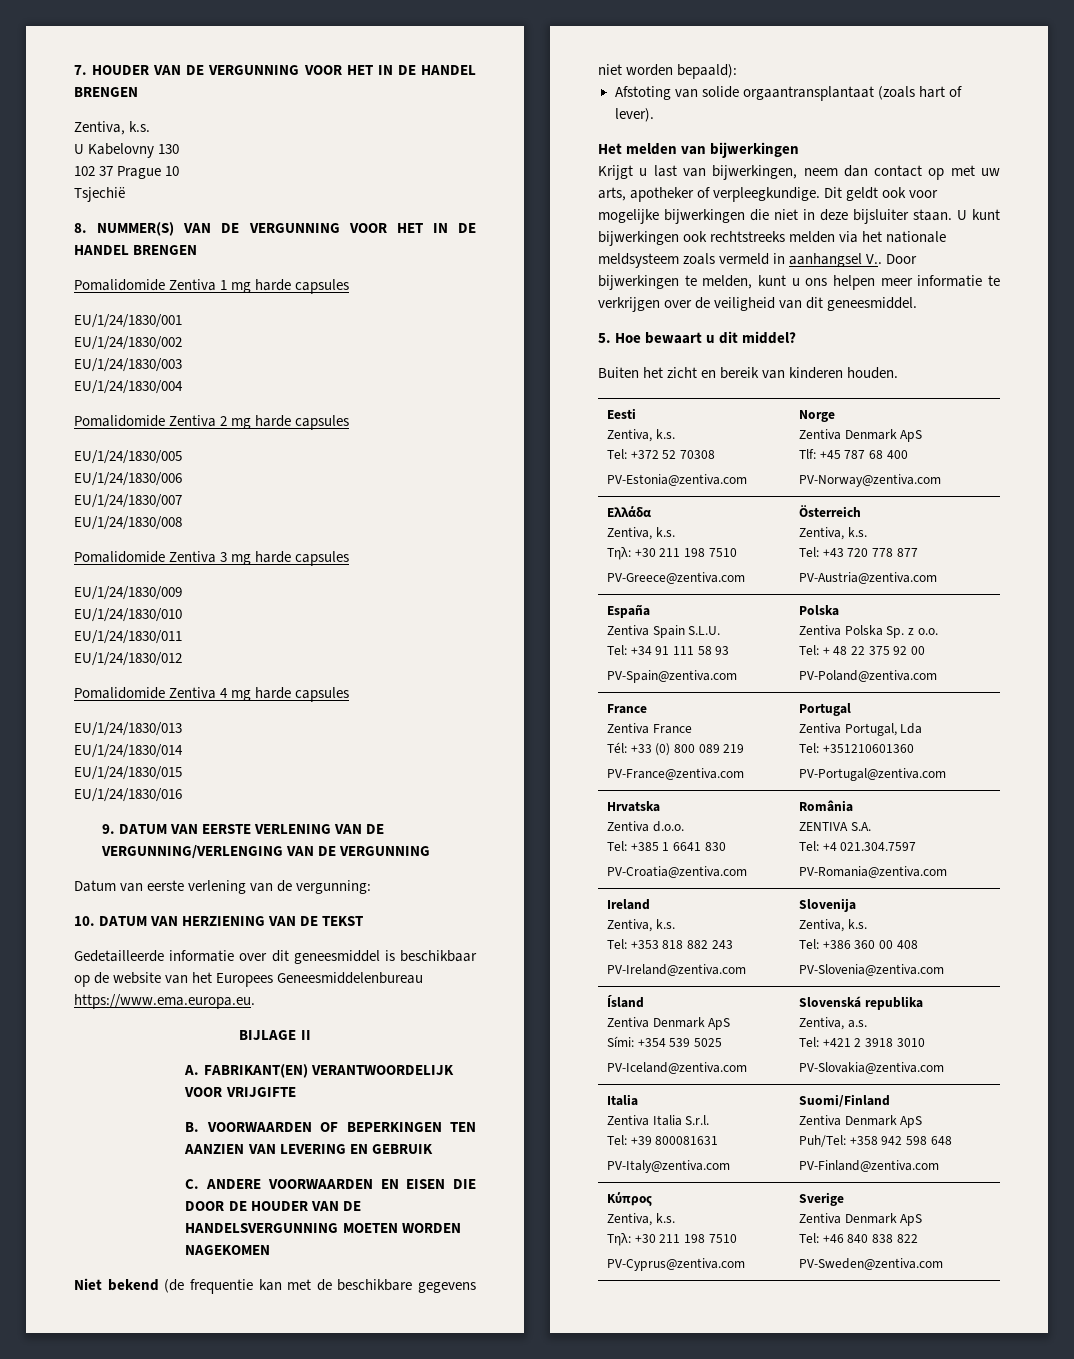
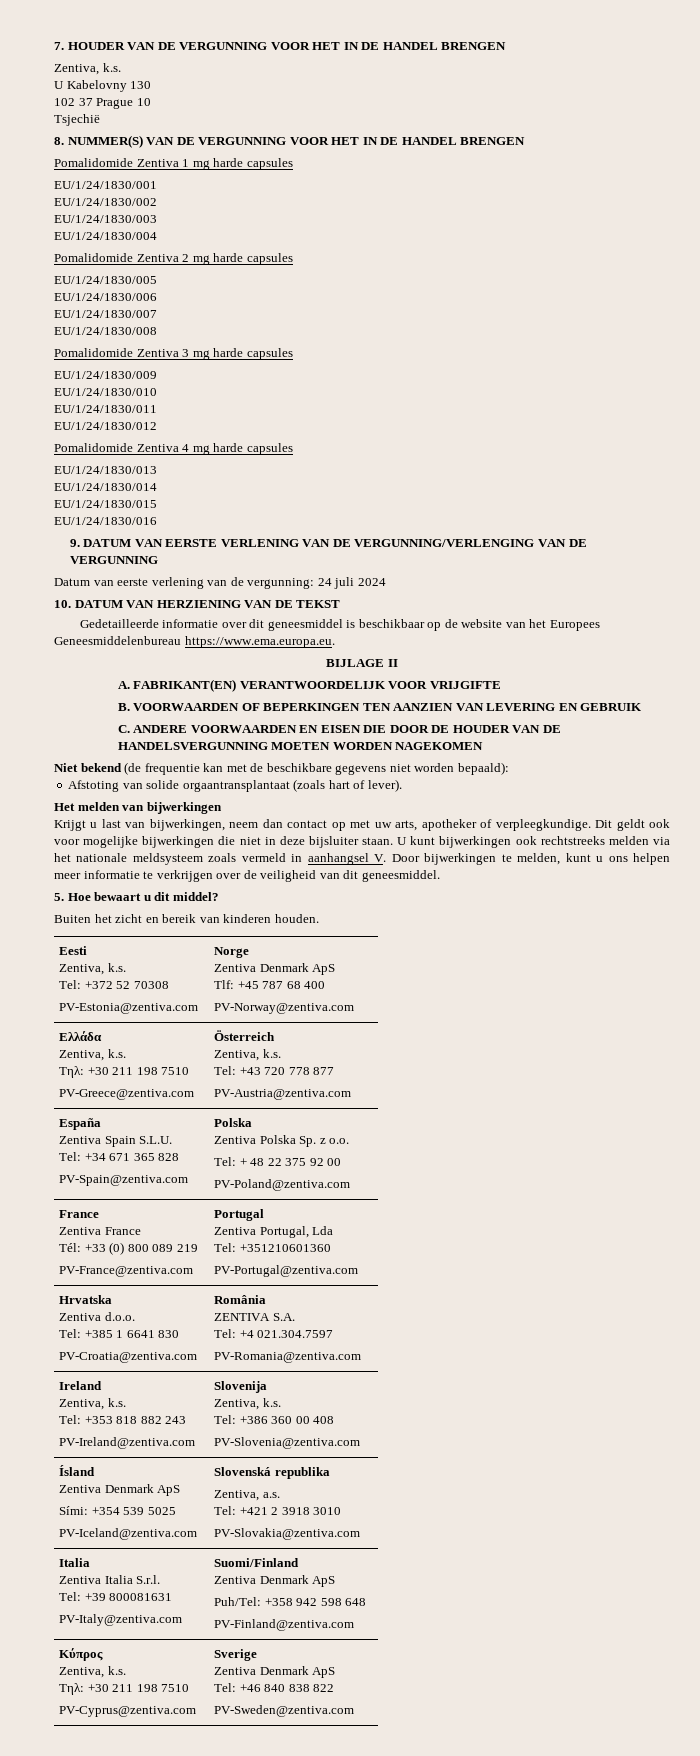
- Datum van eerste verlening van de vergunning:
+ Datum van eerste verlening van de vergunning: 24 juli 2024
- U kunt bijwerkingen ook rechtstreeks melden via het nationale meldsysteem zoals vermeld in aanhangsel V.. Door bijwerkingen te melden, kunt u ons helpen meer informatie te verkrijgen over de veiligheid van dit geneesmiddel.
+ U kunt bijwerkingen ook rechtstreeks melden via het nationale meldsysteem zoals vermeld in aanhangsel V. Door bijwerkingen te melden, kunt u ons helpen meer informatie te verkrijgen over de veiligheid van dit geneesmiddel.
  España
  Zentiva Spain S.L.U.
- Tel: +34 91 111 58 93
+ Tel: +34 671 365 828

